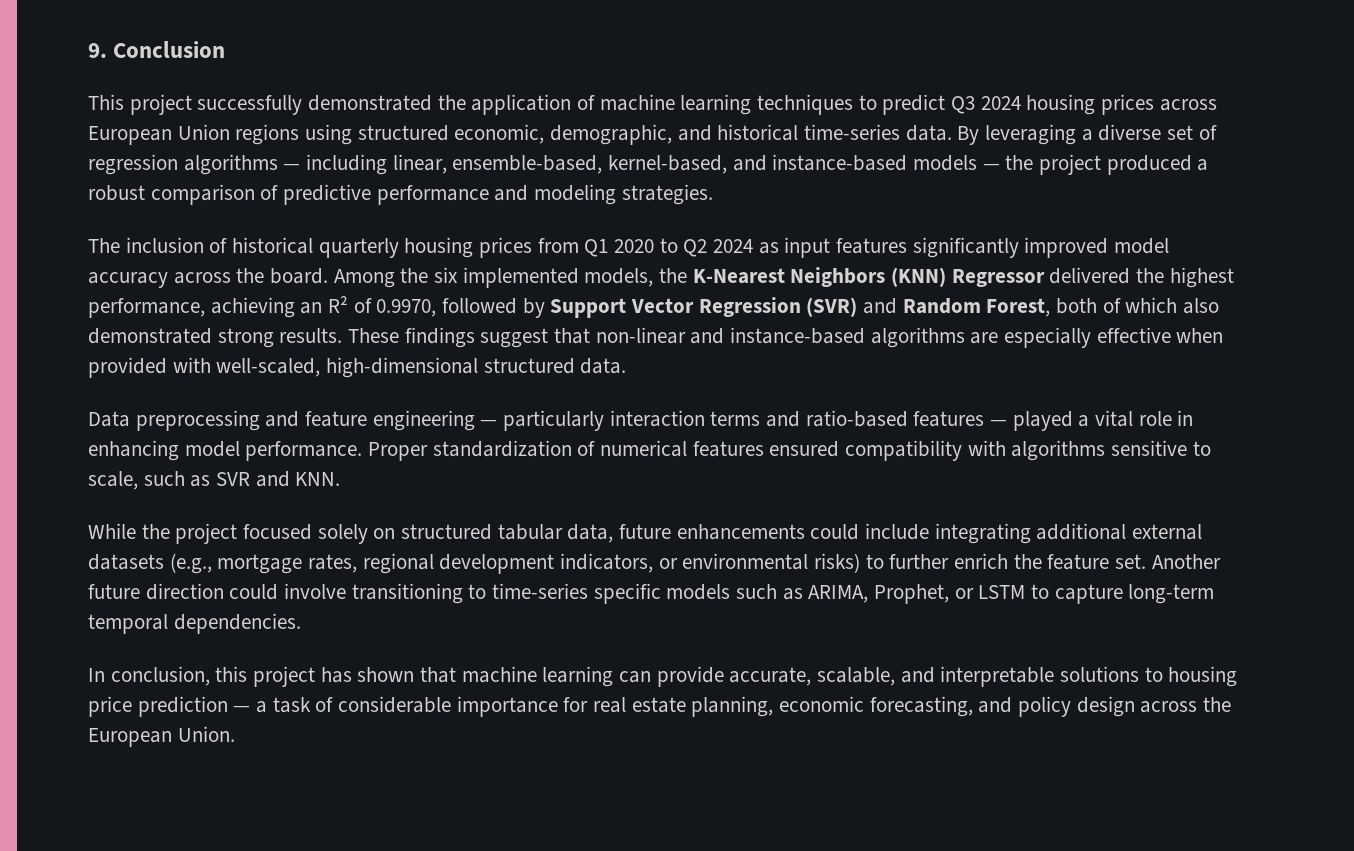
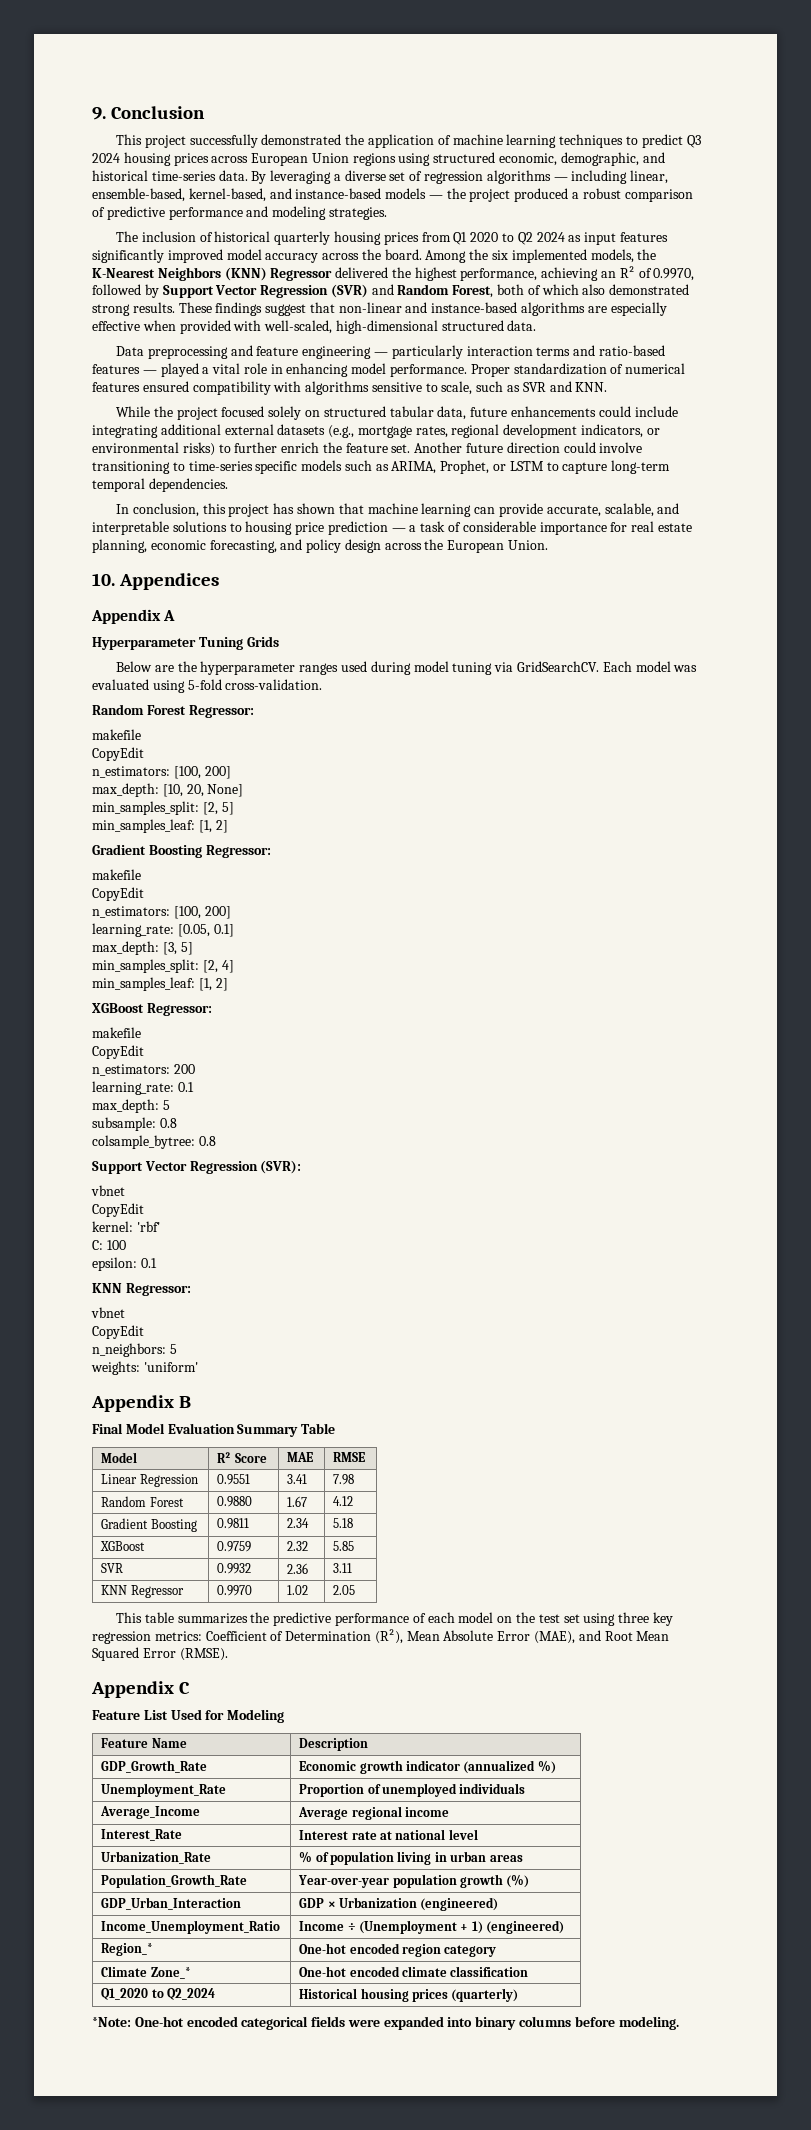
+ 10. Appendices
+ Appendix A
+ Hyperparameter Tuning Grids
+ Below are the hyperparameter ranges used during model tuning via GridSearchCV. Each model was evaluated using 5-fold cross-validation.
+ Random Forest Regressor:
+ makefile
+ CopyEdit
+ n_estimators: [100, 200]
+ max_depth: [10, 20, None]
+ min_samples_split: [2, 5]
+ min_samples_leaf: [1, 2]
+ Gradient Boosting Regressor:
+ makefile
+ CopyEdit
+ n_estimators: [100, 200]
+ learning_rate: [0.05, 0.1]
+ max_depth: [3, 5]
+ min_samples_split: [2, 4]
+ min_samples_leaf: [1, 2]
+ XGBoost Regressor:
+ makefile
+ CopyEdit
+ n_estimators: 200
+ learning_rate: 0.1
+ max_depth: 5
+ subsample: 0.8
+ colsample_bytree: 0.8
+ Support Vector Regression (SVR):
+ vbnet
+ CopyEdit
+ kernel: 'rbf'
+ C: 100
+ epsilon: 0.1
+ KNN Regressor:
+ vbnet
+ CopyEdit
+ n_neighbors: 5
+ weights: 'uniform'
+ Appendix B
+ Final Model Evaluation Summary Table
+ Model | R² Score | MAE | RMSE
+ Linear Regression | 0.9551 | 3.41 | 7.98
+ Random Forest | 0.9880 | 1.67 | 4.12
+ Gradient Boosting | 0.9811 | 2.34 | 5.18
+ XGBoost | 0.9759 | 2.32 | 5.85
+ SVR | 0.9932 | 2.36 | 3.11
+ KNN Regressor | 0.9970 | 1.02 | 2.05
+ This table summarizes the predictive performance of each model on the test set using three key regression metrics: Coefficient of Determination (R²), Mean Absolute Error (MAE), and Root Mean Squared Error (RMSE).
+ Appendix C
+ Feature List Used for Modeling
+ Feature Name | Description
+ GDP_Growth_Rate | Economic growth indicator (annualized %)
+ Unemployment_Rate | Proportion of unemployed individuals
+ Average_Income | Average regional income
+ Interest_Rate | Interest rate at national level
+ Urbanization_Rate | % of population living in urban areas
+ Population_Growth_Rate | Year-over-year population growth (%)
+ GDP_Urban_Interaction | GDP × Urbanization (engineered)
+ Income_Unemployment_Ratio | Income ÷ (Unemployment + 1) (engineered)
+ Region_* | One-hot encoded region category
+ Climate Zone_* | One-hot encoded climate classification
+ Q1_2020 to Q2_2024 | Historical housing prices (quarterly)
+ *Note: One-hot encoded categorical fields were expanded into binary columns before modeling.

